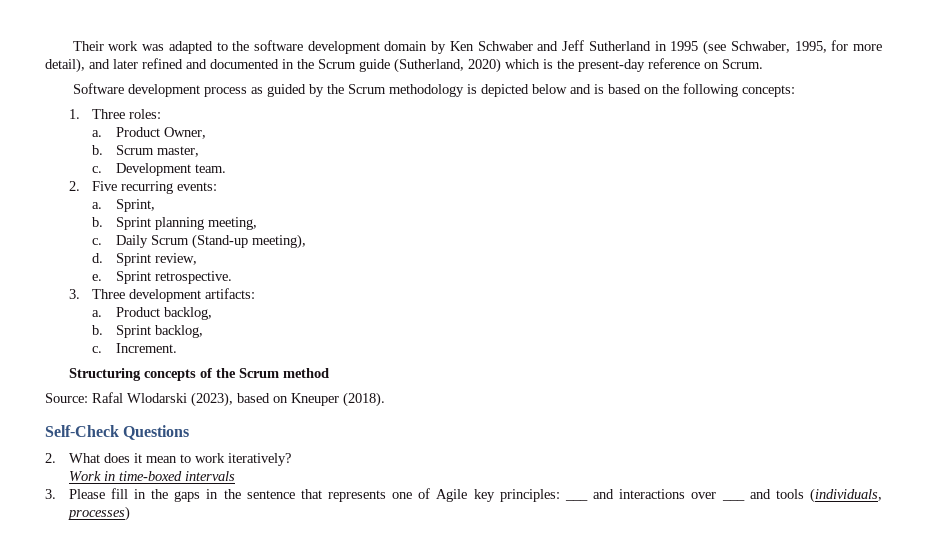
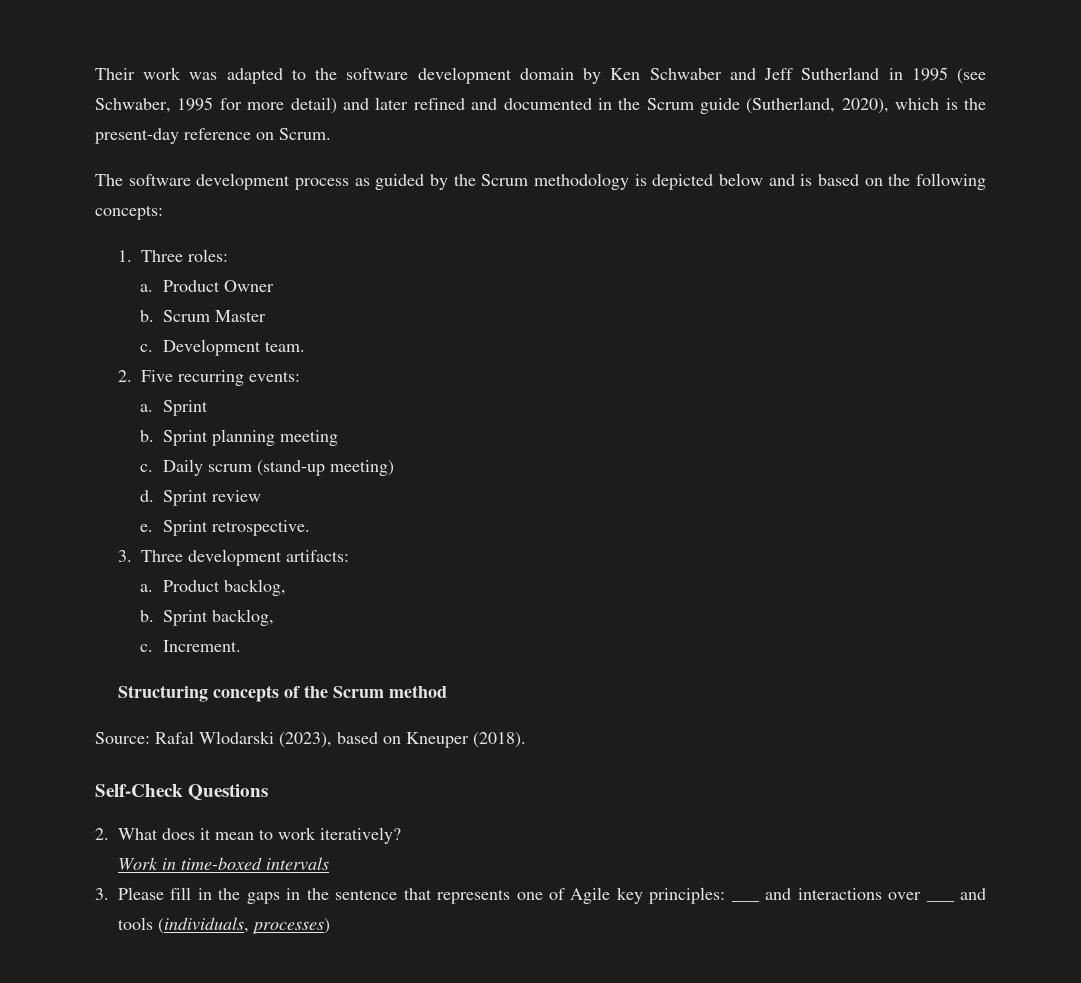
- Their work was adapted to the software development domain by Ken Schwaber and Jeff Sutherland in 1995 (see Schwaber, 1995, for more detail), and later refined and documented in the Scrum guide (Sutherland, 2020) which is the present-day reference on Scrum.
+ Their work was adapted to the software development domain by Ken Schwaber and Jeff Sutherland in 1995 (see Schwaber, 1995 for more detail) and later refined and documented in the Scrum guide (Sutherland, 2020), which is the present-day reference on Scrum.
- Software development process as guided by the Scrum methodology is depicted below and is based on the following concepts:
+ The software development process as guided by the Scrum methodology is depicted below and is based on the following concepts:
- Product Owner,
+ Product Owner
- Scrum master,
+ Scrum Master
- a. Sprint,
+ a. Sprint
- Sprint planning meeting,
+ Sprint planning meeting
- Daily Scrum (Stand-up meeting),
+ Daily scrum (stand-up meeting)
- Sprint review,
+ Sprint review

